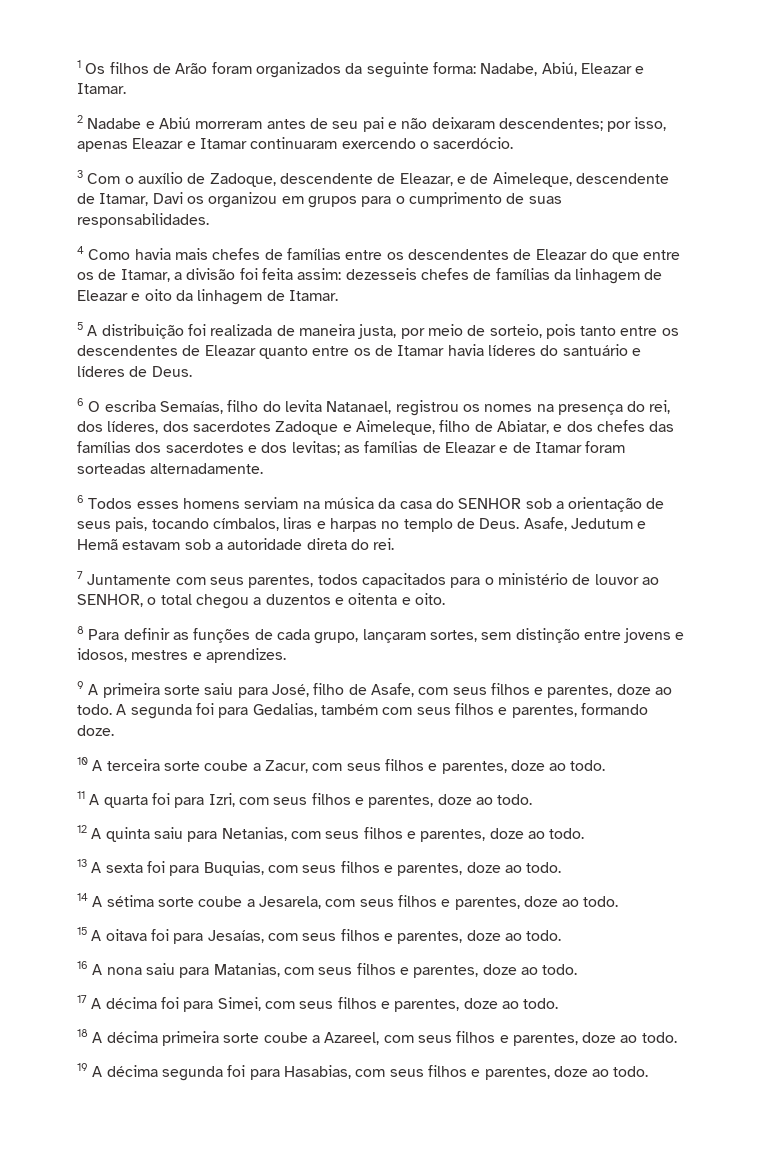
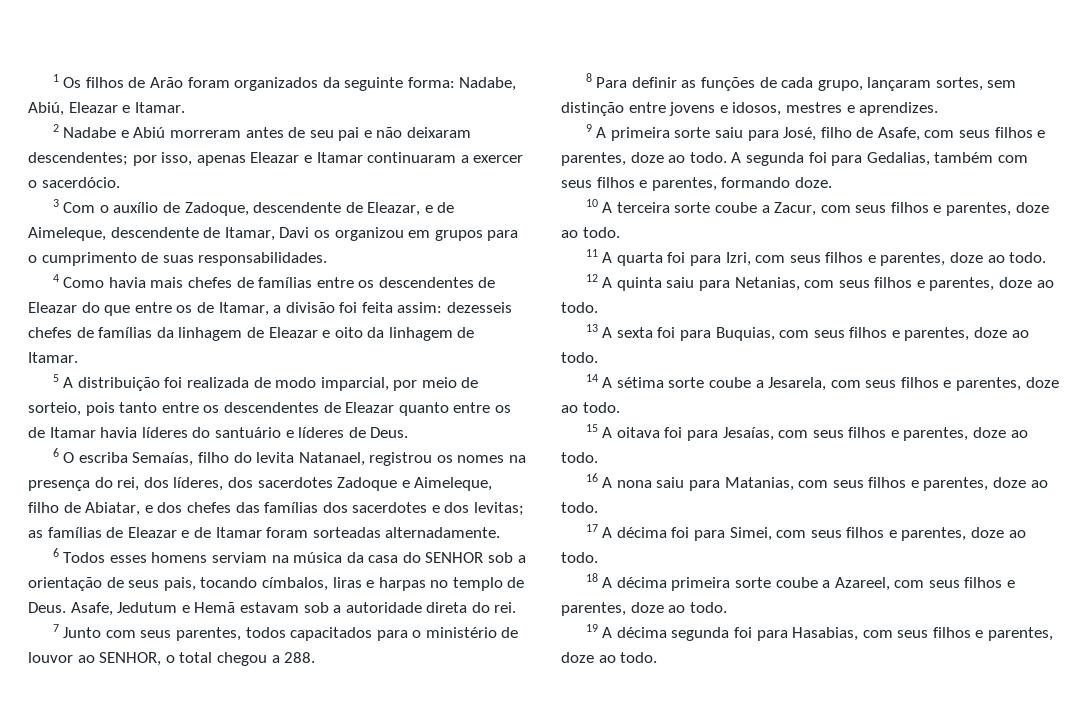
- 2 Nadabe e Abiú morreram antes de seu pai e não deixaram descendentes; por isso, apenas Eleazar e Itamar continuaram exercendo o sacerdócio.
+ 2 Nadabe e Abiú morreram antes de seu pai e não deixaram descendentes; por isso, apenas Eleazar e Itamar continuaram a exercer o sacerdócio.
- 5 A distribuição foi realizada de maneira justa, por meio de sorteio, pois tanto entre os descendentes de Eleazar quanto entre os de Itamar havia líderes do santuário e líderes de Deus.
+ 5 A distribuição foi realizada de modo imparcial, por meio de sorteio, pois tanto entre os descendentes de Eleazar quanto entre os de Itamar havia líderes do santuário e líderes de Deus.
- 7 Juntamente com seus parentes, todos capacitados para o ministério de louvor ao SENHOR, o total chegou a duzentos e oitenta e oito.
+ 7 Junto com seus parentes, todos capacitados para o ministério de louvor ao SENHOR, o total chegou a 288.

